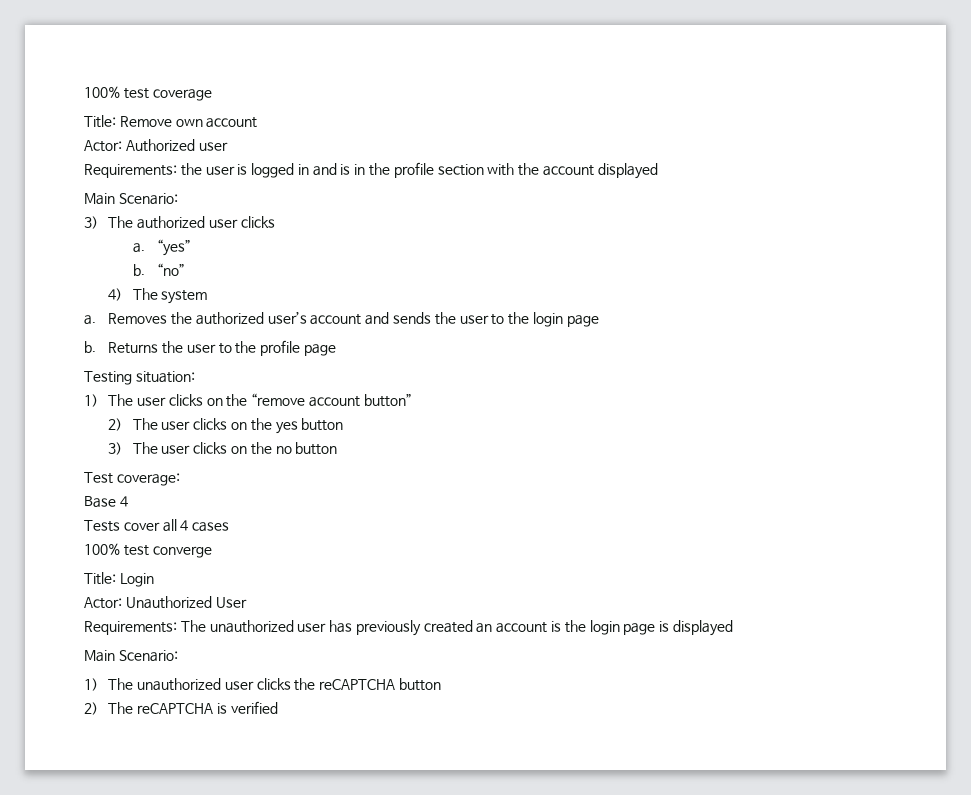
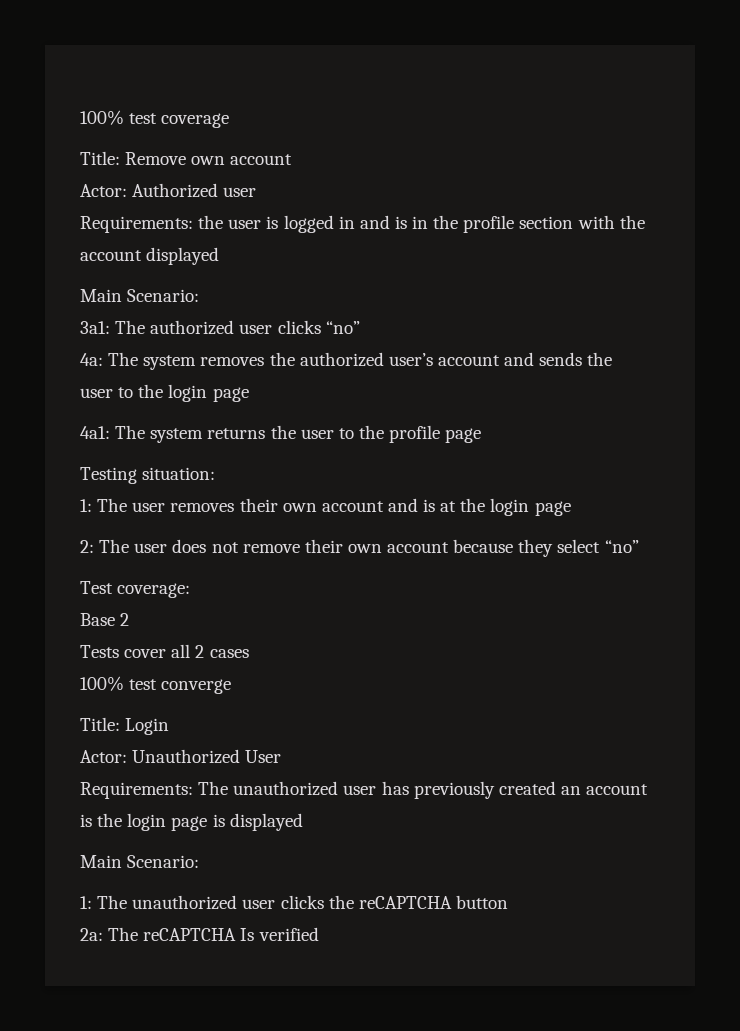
- 3) The authorized user clicks
- a. “yes”
- b. “no”
- 4) The system
- a. Removes the authorized user’s account and sends the user to the login page
+ 3a1: The authorized user clicks “no”
+ 4a: The system removes the authorized user’s account and sends the user to the login page
- b. Returns the user to the profile page
+ 4a1: The system returns the user to the profile page
- 1) The user clicks on the “remove account button”
- 2) The user clicks on the yes button
- 3) The user clicks on the no button
+ 1: The user removes their own account and is at the login page
+ 2: The user does not remove their own account because they select “no”
- Base 4
+ Base 2
- Tests cover all 4 cases
+ Tests cover all 2 cases
- 1) The unauthorized user clicks the reCAPTCHA button
+ 1: The unauthorized user clicks the reCAPTCHA button
- 2) The reCAPTCHA is verified
+ 2a: The reCAPTCHA Is verified

